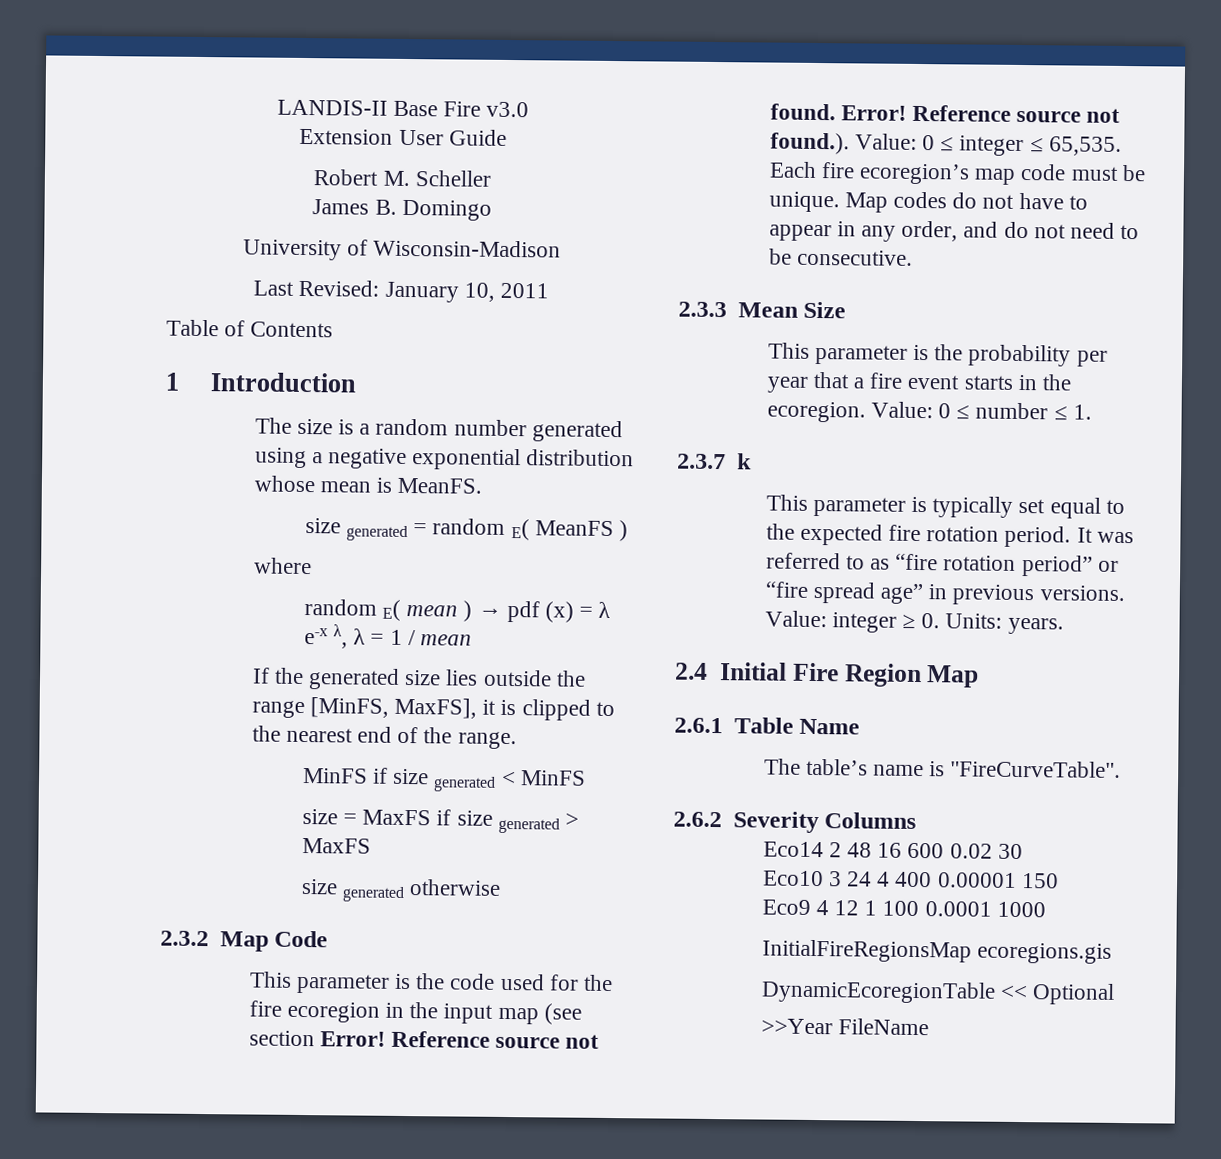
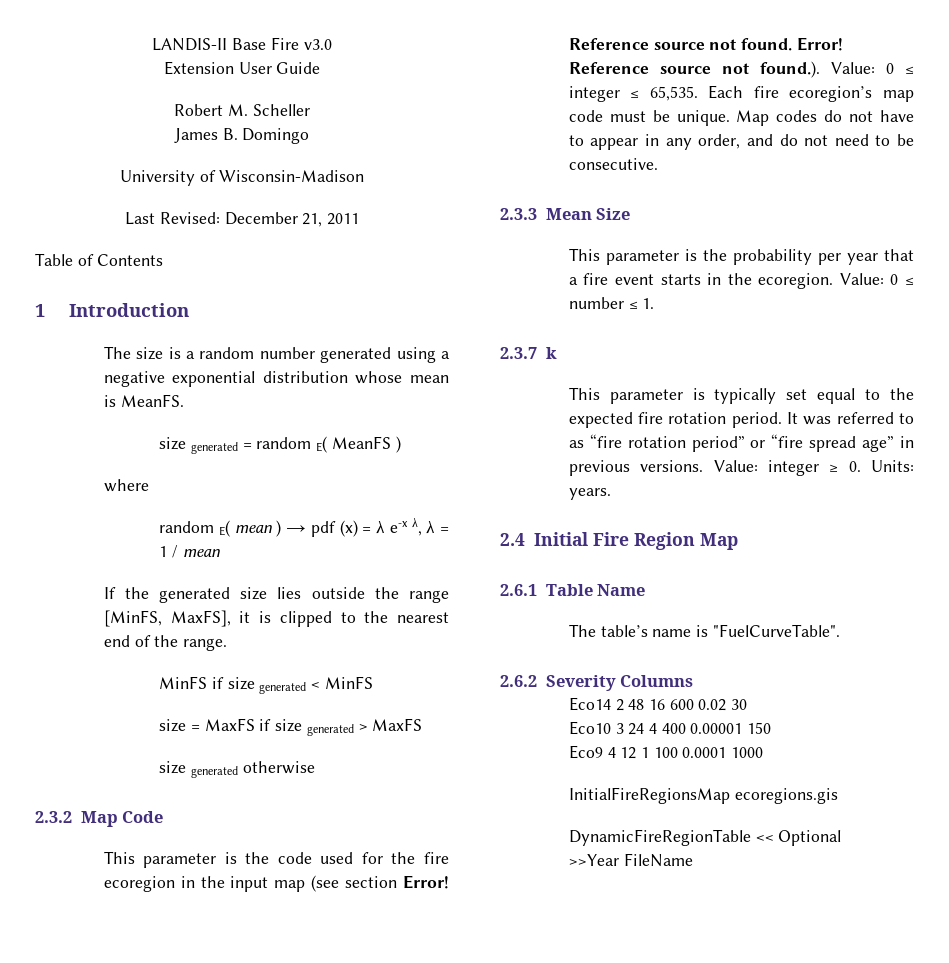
- Last Revised: January 10, 2011
+ Last Revised: December 21, 2011
- The table’s name is "FireCurveTable".
+ The table’s name is "FuelCurveTable".
- DynamicEcoregionTable << Optional
+ DynamicFireRegionTable << Optional

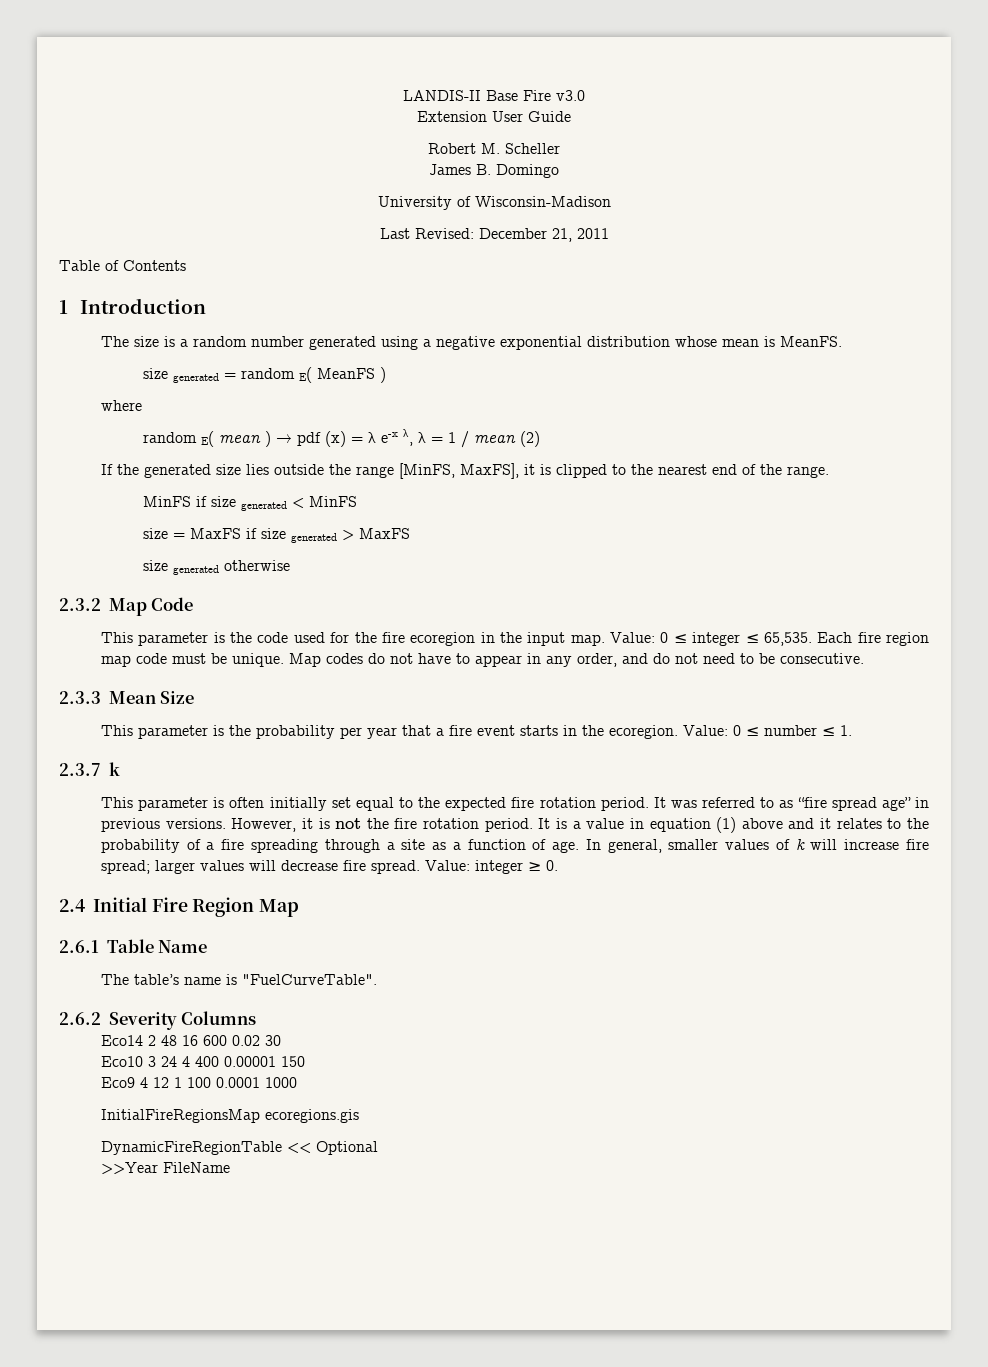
- random E( mean ) → pdf (x) = λ e-x λ, λ = 1 / mean
+ random E( mean ) → pdf (x) = λ e-x λ, λ = 1 / mean (2)
- This parameter is the code used for the fire ecoregion in the input map (see section Error! Reference source not found. Error! Reference source not found.). Value: 0 ≤ integer ≤ 65,535.
+ This parameter is the code used for the fire ecoregion in the input map. Value: 0 ≤ integer ≤ 65,535.
- Each fire ecoregion’s map code must be unique.
+ Each fire region map code must be unique.
- This parameter is typically set equal to the expected fire rotation period.
+ This parameter is often initially set equal to the expected fire rotation period.
- It was referred to as “fire rotation period” or “fire spread age” in previous versions.
+ It was referred to as “fire spread age” in previous versions.
+ However, it is not the fire rotation period. It is a value in equation (1) above and it relates to the probability of a fire spreading through a site as a function of age. In general, smaller values of k will increase fire spread; larger values will decrease fire spread.
- Value: integer ≥ 0. Units: years.
+ Value: integer ≥ 0.

